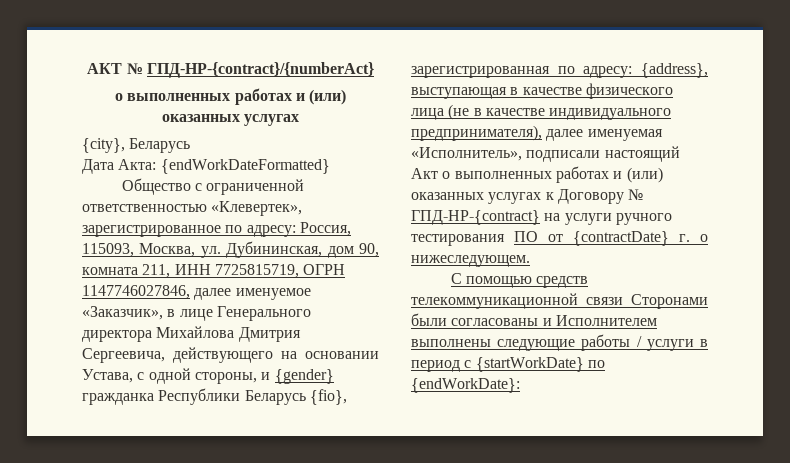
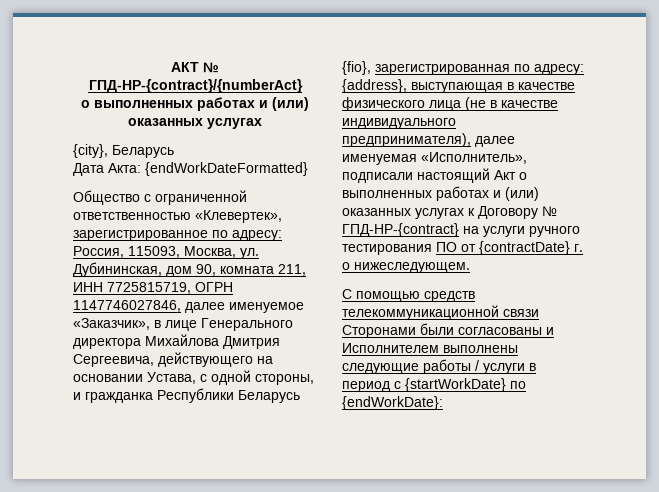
- Россия, 115093, Москва, ул. Дубининская, дом 90, комната 211, ИНН 7725815719, ОГРН 1147746027846, далее именуемое «Заказчик», в лице Генерального директора Михайлова Дмитрия Сергеевича, действующего на основании Устава, с одной стороны, и {gender} гражданка Республики Беларусь {fio}, зарегистрированная по адресу:
+ Россия, 115093, Москва, ул. Дубининская, дом 90, комната 211, ИНН 7725815719, ОГРН 1147746027846, далее именуемое «Заказчик», в лице Генерального директора Михайлова Дмитрия Сергеевича, действующего на основании Устава, с одной стороны, и гражданка Республики Беларусь {fio}, зарегистрированная по адресу:

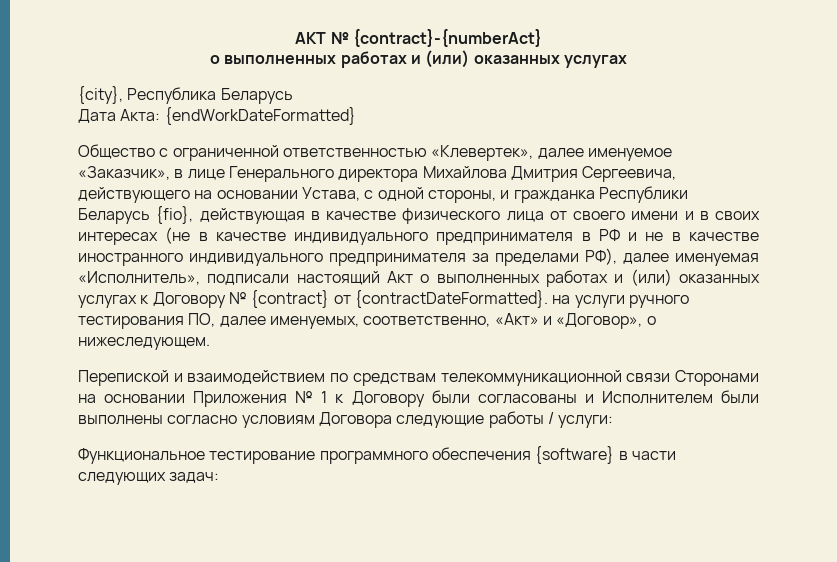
- АКТ № ГПД-НР-{contract}/{numberAct}
+ АКТ № {contract}-{numberAct}
- {city}, Беларусь
+ {city}, Республика Беларусь
- Общество с ограниченной ответственностью «Клевертек», зарегистрированное по адресу: Россия, 115093, Москва, ул. Дубининская, дом 90, комната 211, ИНН 7725815719, ОГРН 1147746027846, далее именуемое «Заказчик», в лице Генерального директора Михайлова Дмитрия Сергеевича, действующего на основании Устава, с одной стороны, и гражданка Республики Беларусь {fio}, зарегистрированная по адресу: {address}, выступающая в качестве физического лица (не в качестве индивидуального предпринимателя), далее именуемая «Исполнитель», подписали настоящий Акт о выполненных работах и (или) оказанных услугах к Договору № ГПД-НР-{contract} на услуги ручного тестирования ПО от {contractDate} г. о нижеследующем.
- С помощью средств телекоммуникационной связи Сторонами были согласованы и Исполнителем выполнены следующие работы / услуги в период с {startWorkDate} по {endWorkDate}:
+ Общество с ограниченной ответственностью «Клевертек», далее именуемое «Заказчик», в лице Генерального директора Михайлова Дмитрия Сергеевича, действующего на основании Устава, с одной стороны, и гражданка Республики Беларусь {fio}, действующая в качестве физического лица от своего имени и в своих интересах (не в качестве индивидуального предпринимателя в РФ и не в качестве иностранного индивидуального предпринимателя за пределами РФ), далее именуемая «Исполнитель», подписали настоящий Акт о выполненных работах и (или) оказанных услугах к Договору № {contract} от {contractDateFormatted}. на услуги ручного тестирования ПО, далее именуемых, соответственно, «Акт» и «Договор», о нижеследующем.
+ Перепиской и взаимодействием по средствам телекоммуникационной связи Сторонами на основании Приложения № 1 к Договору были согласованы и Исполнителем были выполнены согласно условиям Договора следующие работы / услуги:
+ Функциональное тестирование программного обеспечения {software} в части следующих задач:

